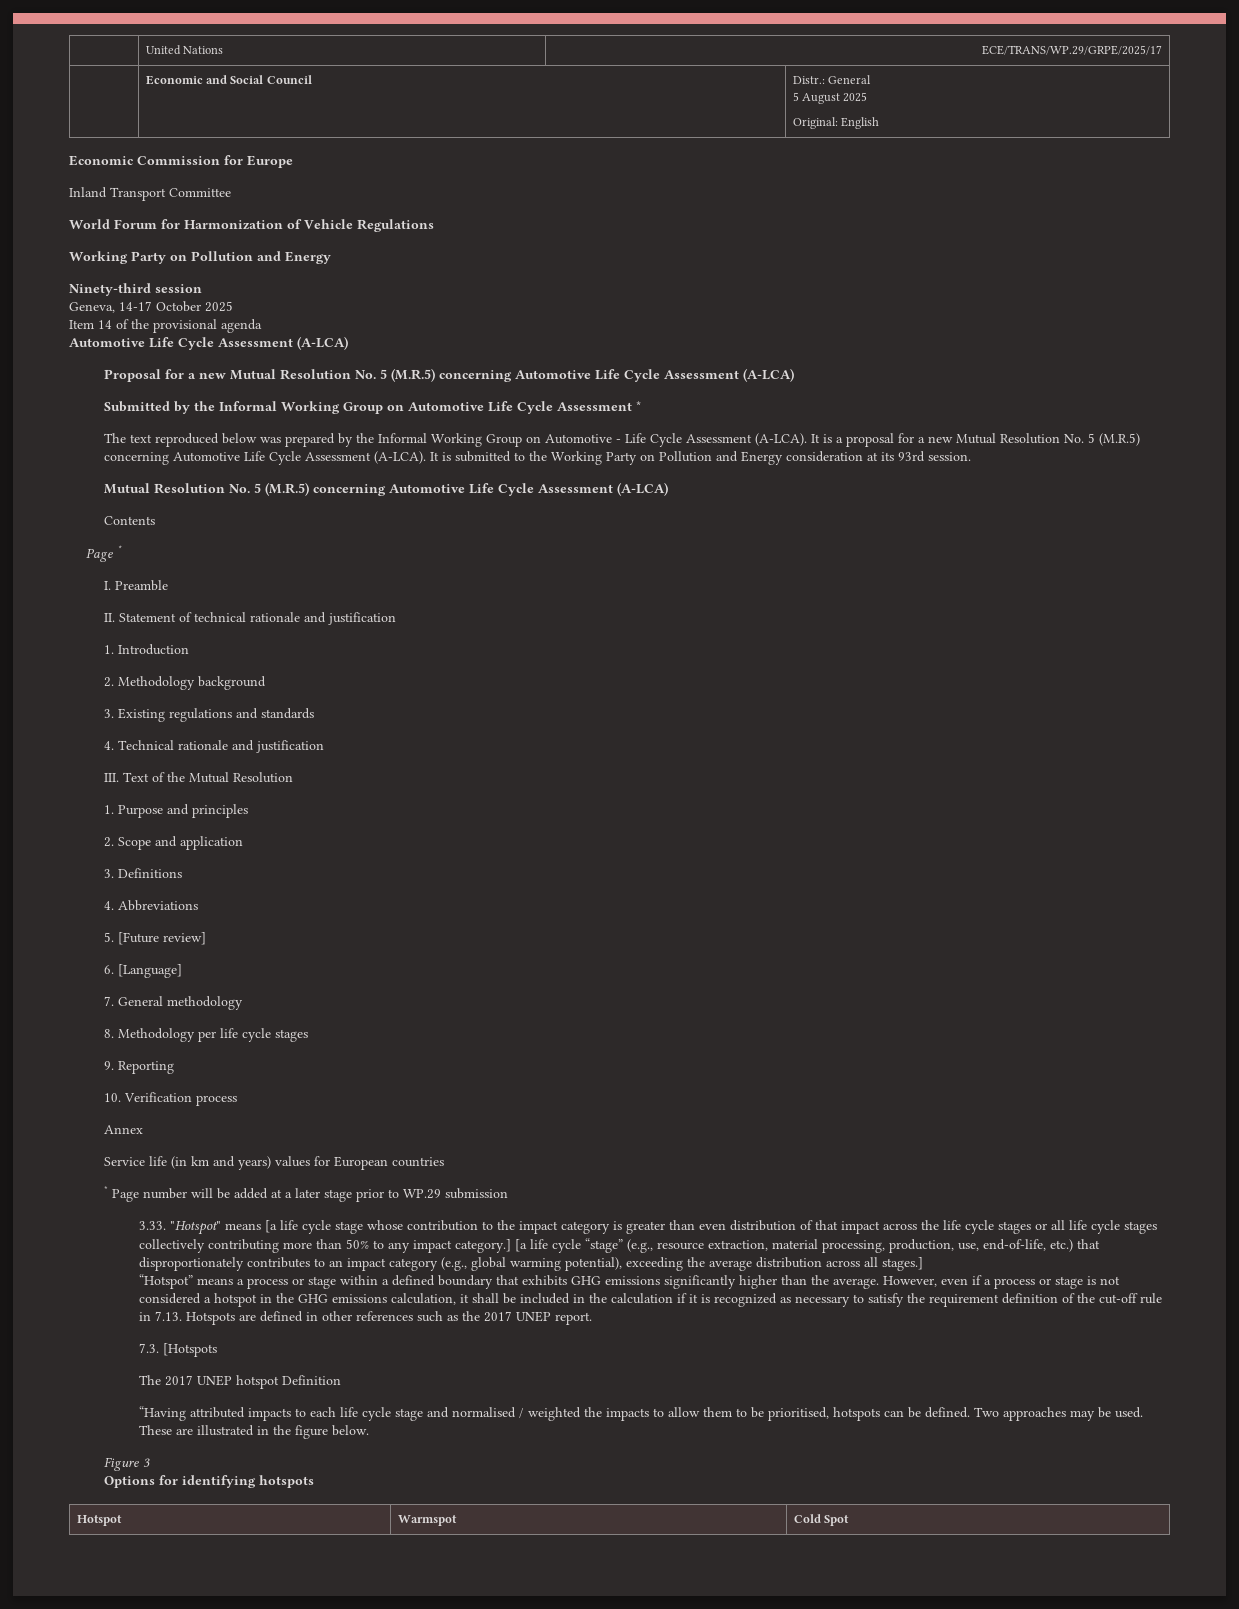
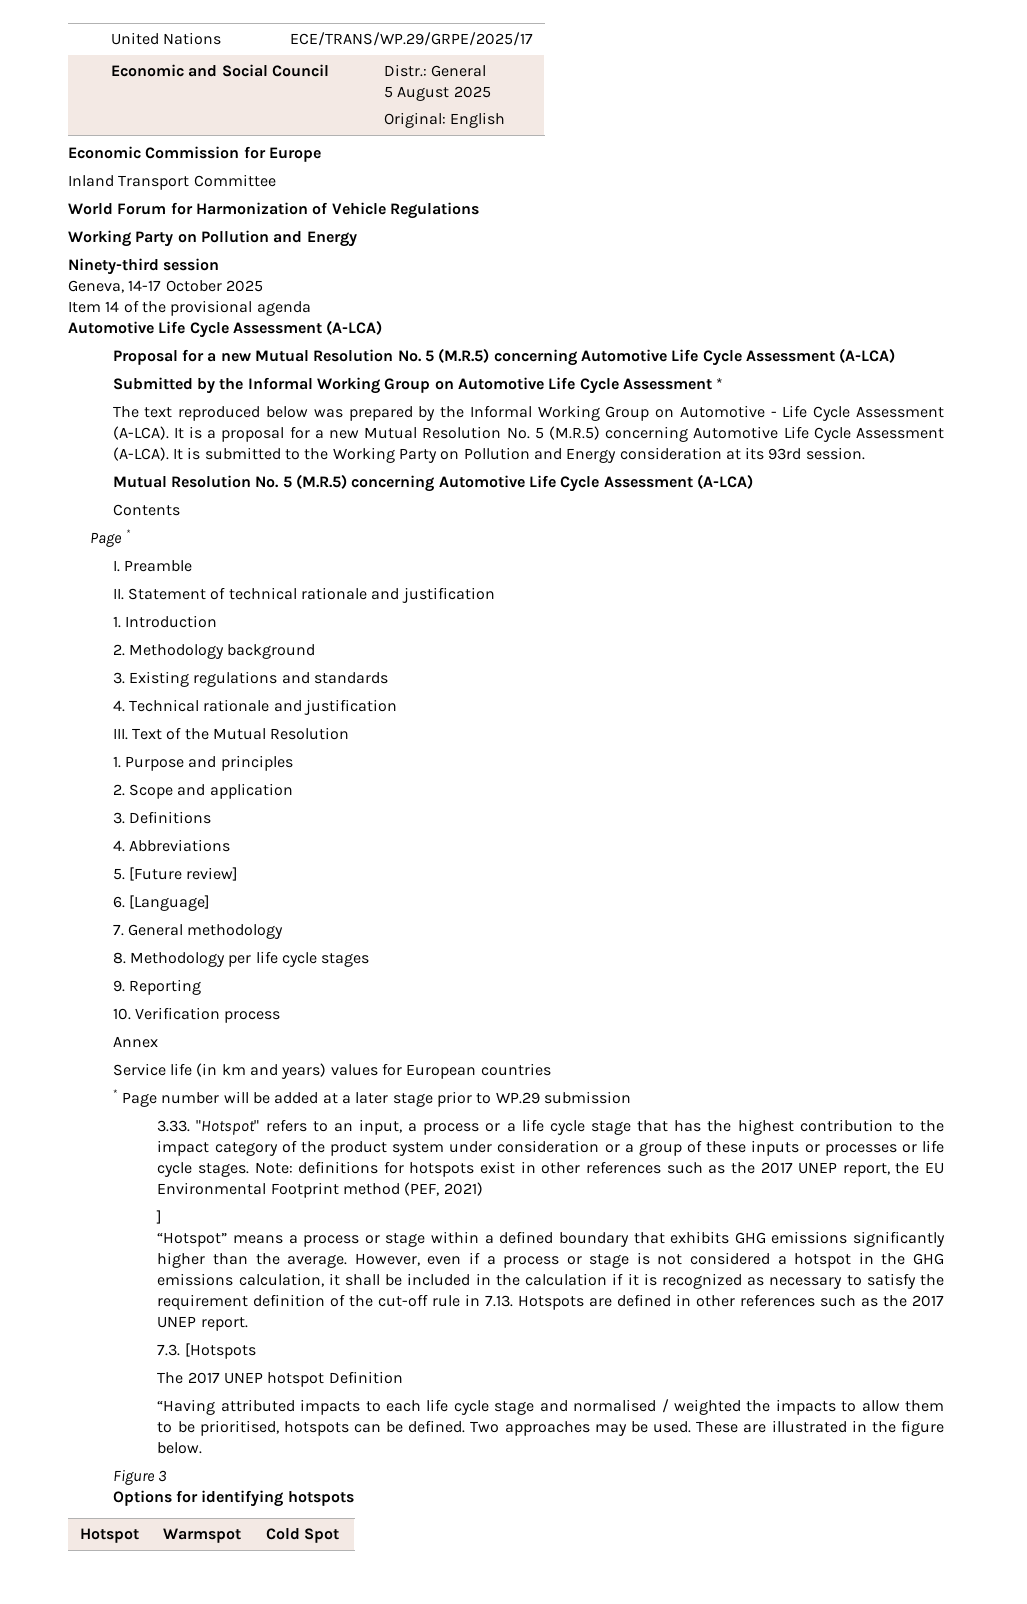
- 3.33. "Hotspot" means [a life cycle stage whose contribution to the impact category is greater than even distribution of that impact across the life cycle stages or all life cycle stages collectively contributing more than 50% to any impact category.] [a life cycle “stage” (e.g., resource extraction, material processing, production, use, end-of-life, etc.) that disproportionately contributes to an impact category (e.g., global warming potential), exceeding the average distribution across all stages.]
+ 3.33. "Hotspot" refers to an input, a process or a life cycle stage that has the highest contribution to the impact category of the product system under consideration or a group of these inputs or processes or life cycle stages. Note: definitions for hotspots exist in other references such as the 2017 UNEP report, the EU Environmental Footprint method (PEF, 2021)
+ ]

